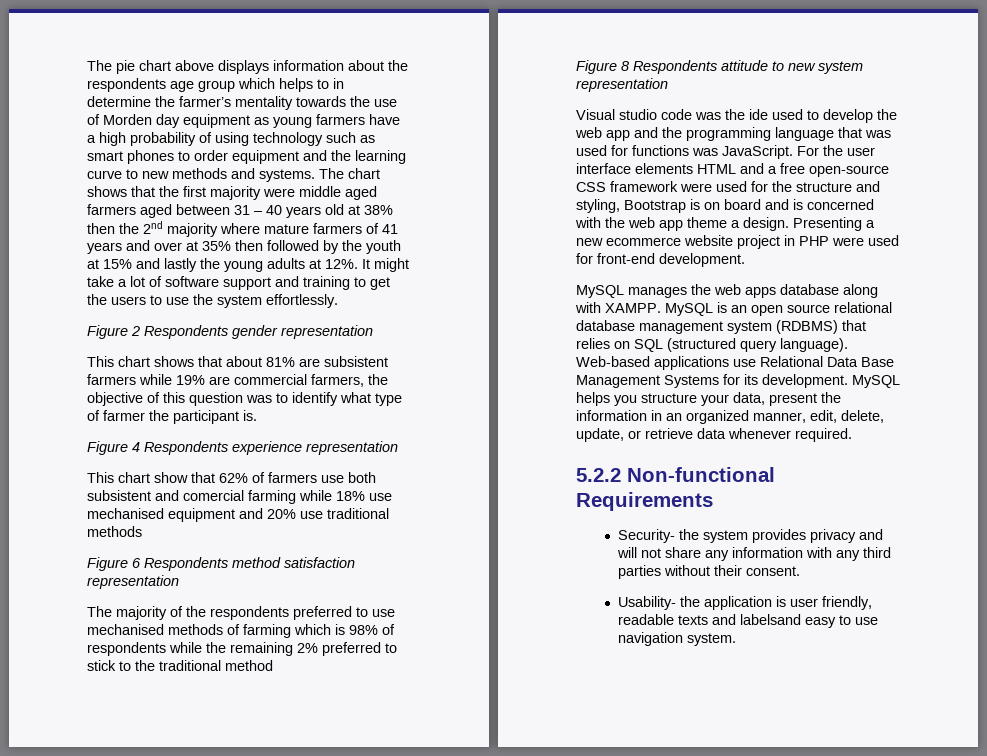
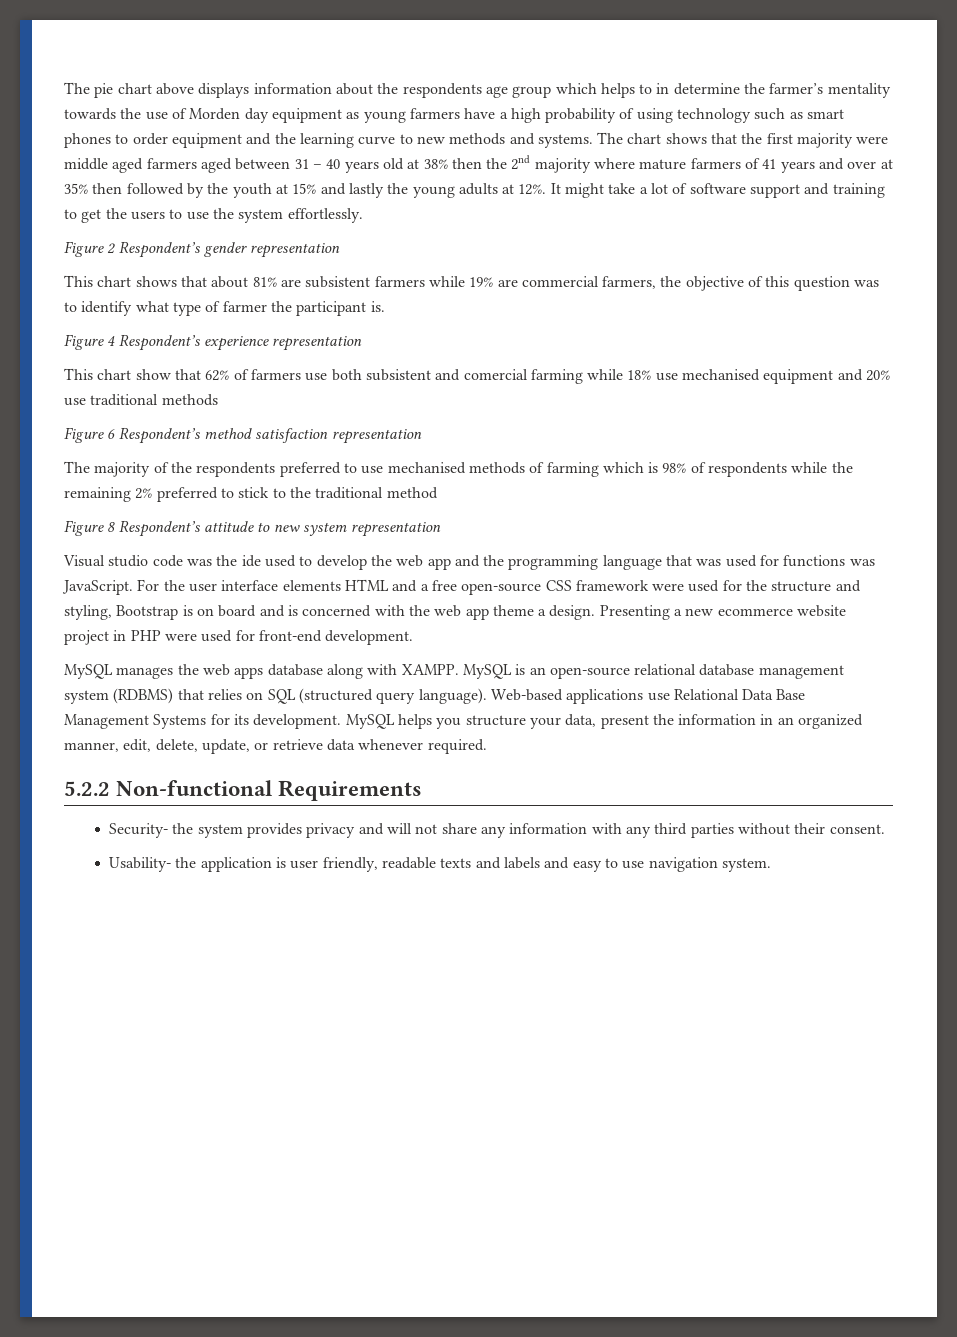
- Figure 2 Respondents gender representation
+ Figure 2 Respondent’s gender representation
- Figure 4 Respondents experience representation
+ Figure 4 Respondent’s experience representation
- Figure 6 Respondents method satisfaction representation
+ Figure 6 Respondent’s method satisfaction representation
- Figure 8 Respondents attitude to new system representation
+ Figure 8 Respondent’s attitude to new system representation
- MySQL is an open source relational database management system (RDBMS) that relies on SQL (structured query language).
+ MySQL is an open-source relational database management system (RDBMS) that relies on SQL (structured query language).
- Usability- the application is user friendly, readable texts and labelsand easy to use navigation system.
+ Usability- the application is user friendly, readable texts and labels and easy to use navigation system.

